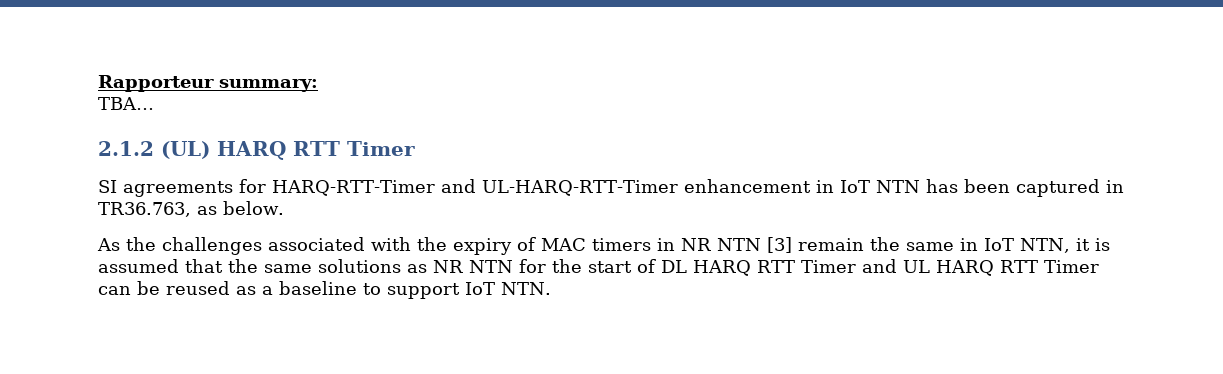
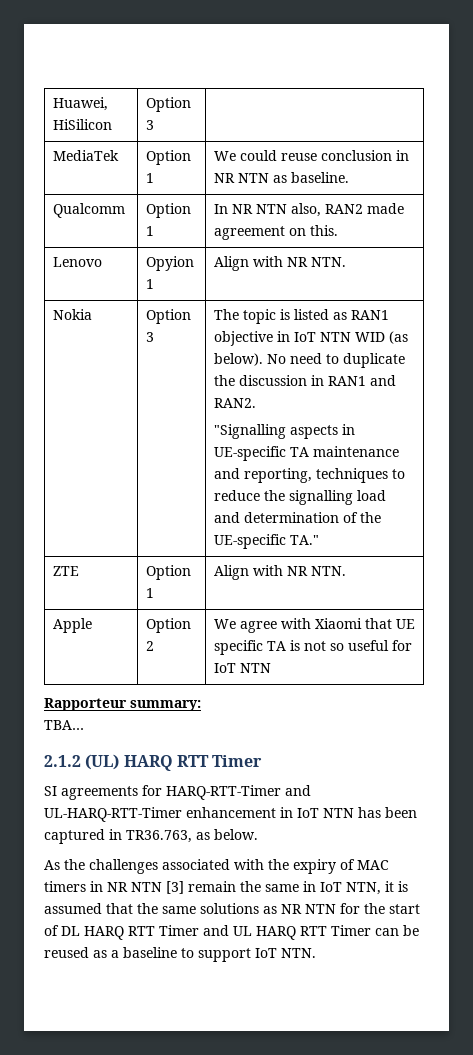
+ Huawei, HiSilicon | Option 3 |
+ MediaTek | Option 1 | We could reuse conclusion in NR NTN as baseline.
+ Qualcomm | Option 1 | In NR NTN also, RAN2 made agreement on this.
+ Lenovo | Opyion 1 | Align with NR NTN.
+ Nokia | Option 3 | The topic is listed as RAN1 objective in IoT NTN WID (as below). No need to duplicate the discussion in RAN1 and RAN2.
+ "Signalling aspects in UE-specific TA maintenance and reporting, techniques to reduce the signalling load and determination of the UE-specific TA."
+ ZTE | Option 1 | Align with NR NTN.
+ Apple | Option 2 | We agree with Xiaomi that UE specific TA is not so useful for IoT NTN

